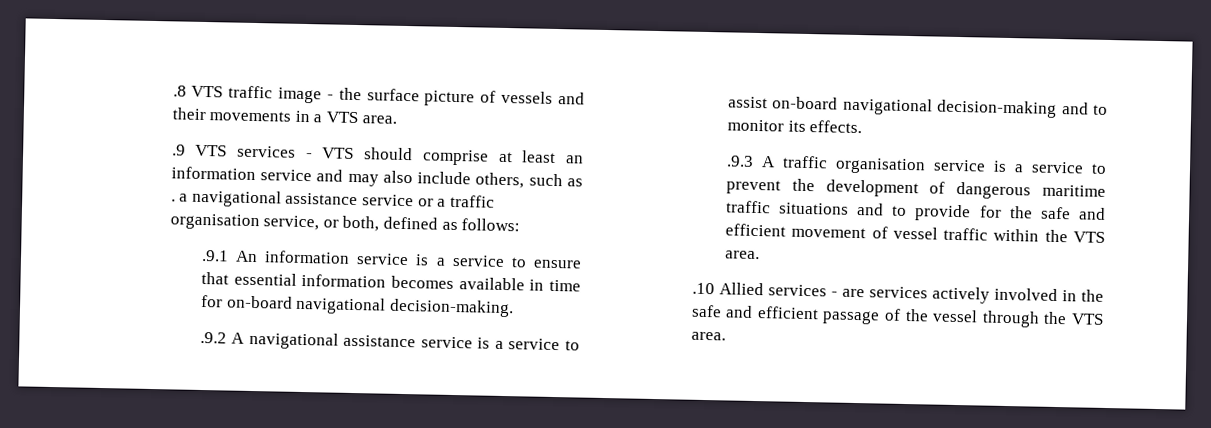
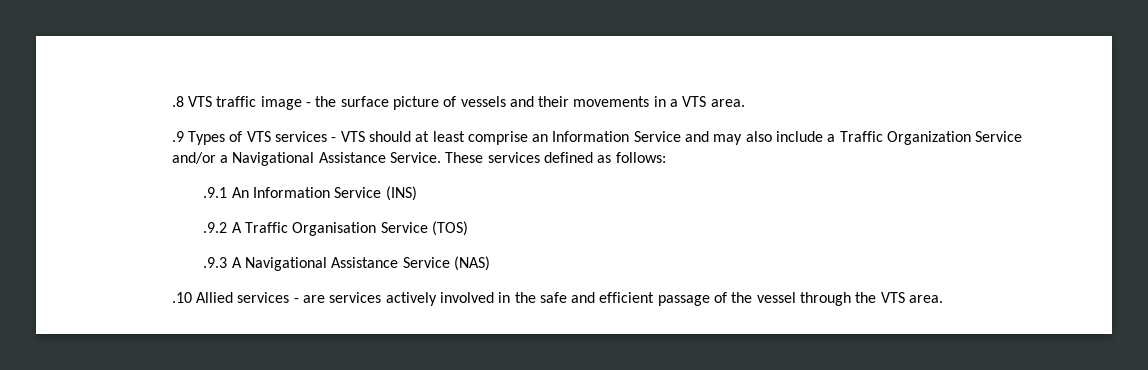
- .9 VTS services - VTS should comprise at least an information service and may also include others, such as . a navigational assistance service or a traffic organisation service, or both, defined as follows:
+ .9 Types of VTS services - VTS should at least comprise an Information Service and may also include a Traffic Organization Service and/or a Navigational Assistance Service. These services defined as follows:
- .9.1 An information service is a service to ensure that essential information becomes available in time for on-board navigational decision-making.
- .9.2 A navigational assistance service is a service to assist on-board navigational decision-making and to monitor its effects.
- .9.3 A traffic organisation service is a service to prevent the development of dangerous maritime traffic situations and to provide for the safe and efficient movement of vessel traffic within the VTS area.
+ .9.1 An Information Service (INS)
+ .9.2 A Traffic Organisation Service (TOS)
+ .9.3 A Navigational Assistance Service (NAS)

